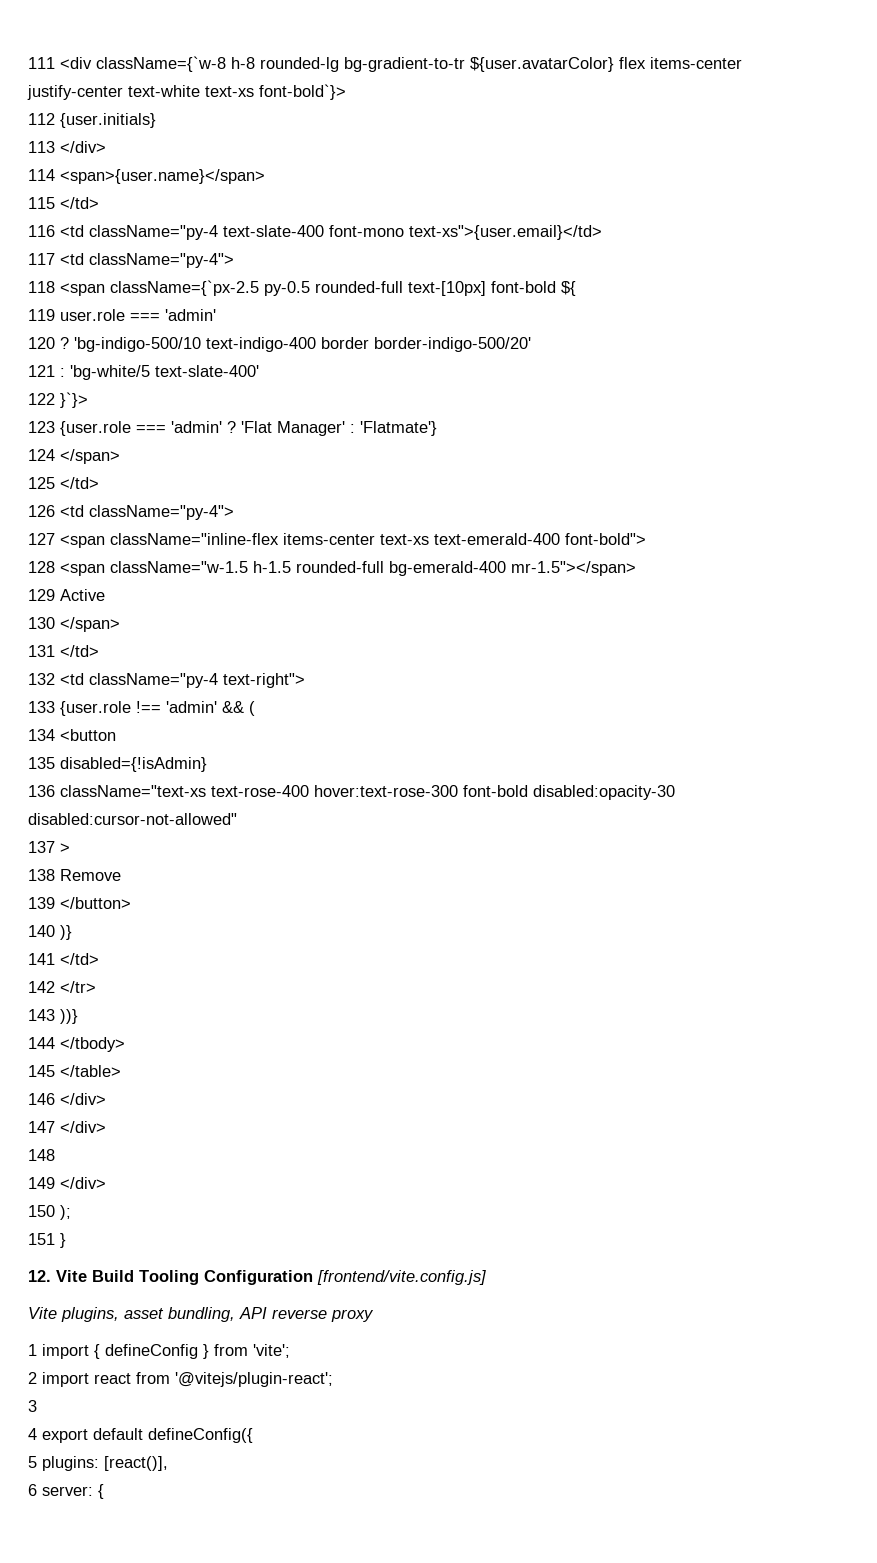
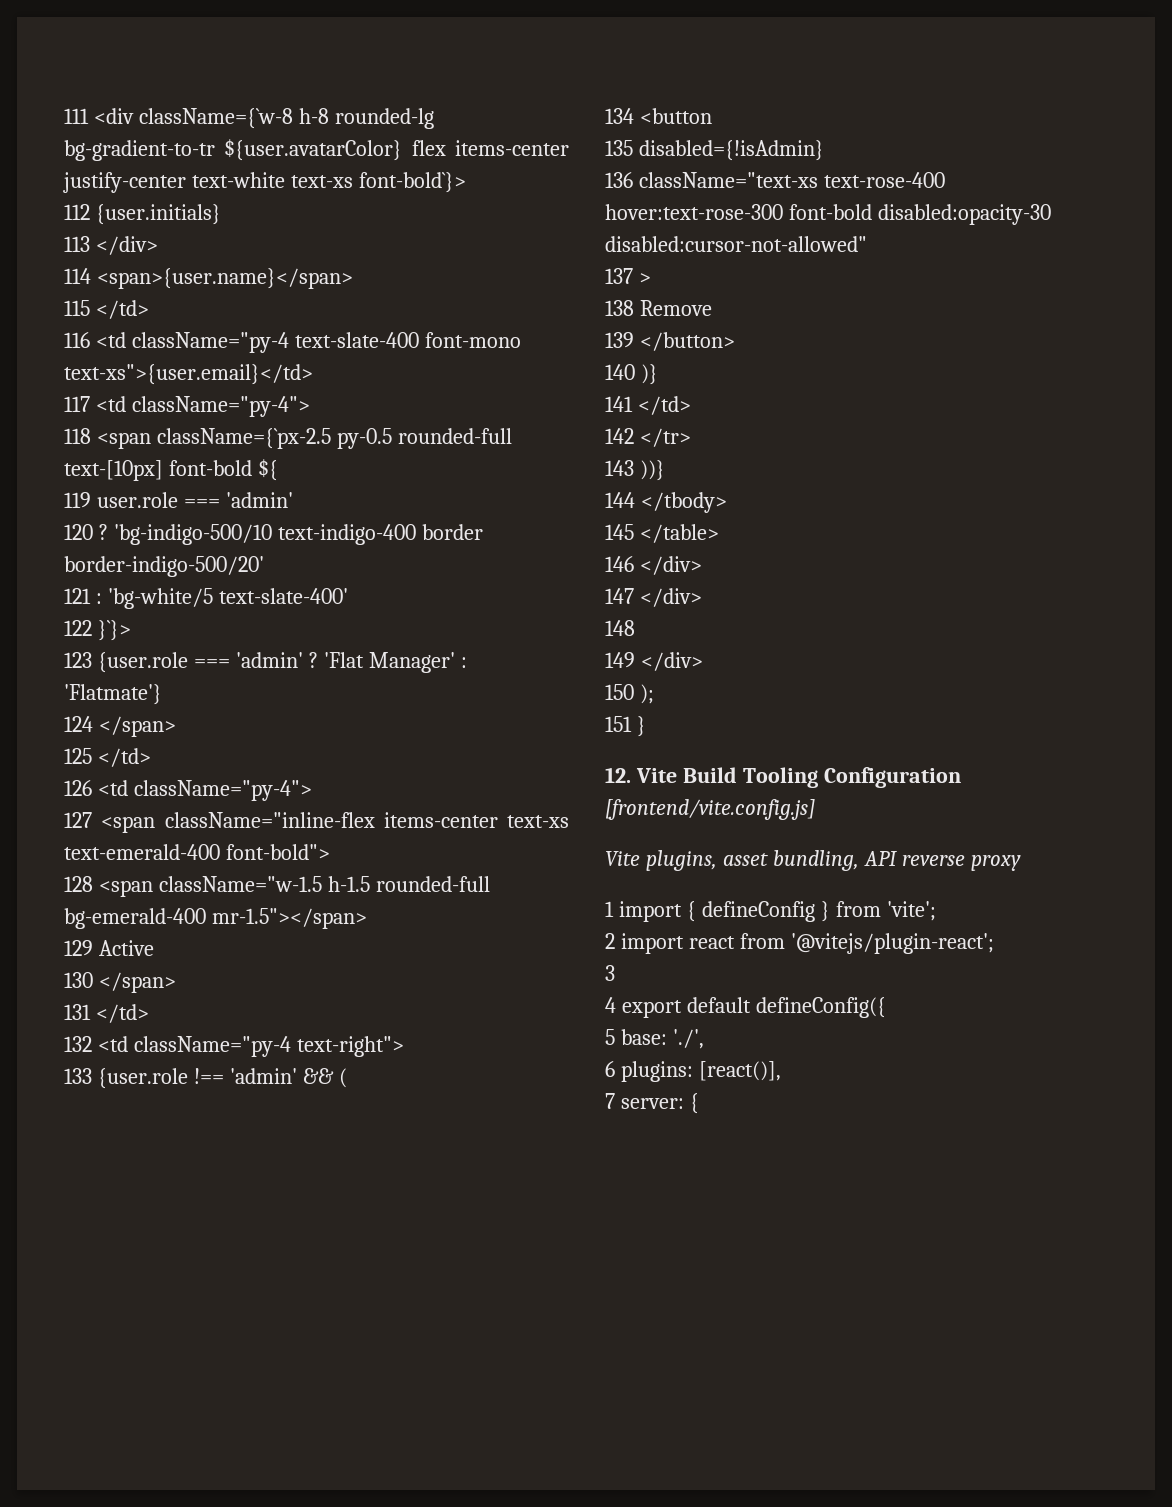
- 5 plugins: [react()],
+ 5 base: './',
+ 6 plugins: [react()],
- 6 server: {
+ 7 server: {

